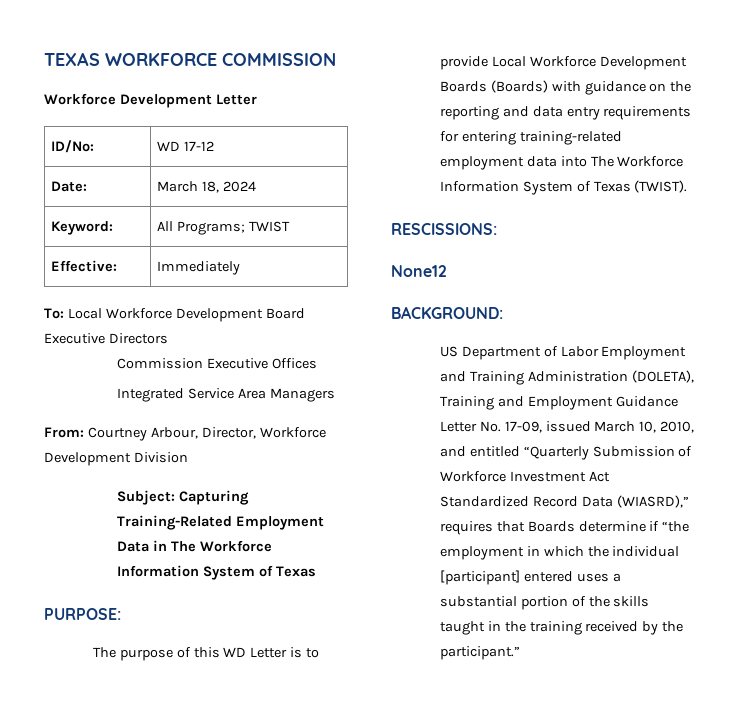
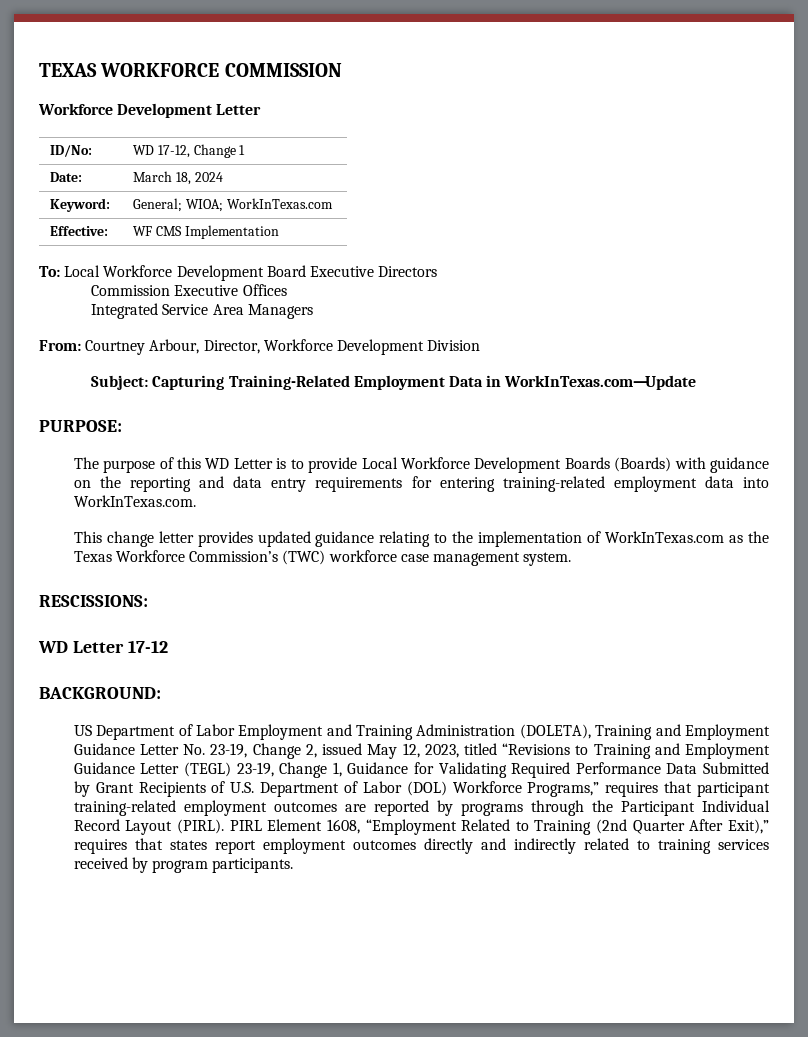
- ID/No: | WD 17-12
+ ID/No: | WD 17-12, Change 1
- Keyword: | All Programs; TWIST
- Effective: | Immediately
+ Keyword: | General; WIOA; WorkInTexas.com
+ Effective: | WF CMS Implementation
- Subject: Capturing Training-Related Employment Data in The Workforce Information System of Texas
+ Subject: Capturing Training-Related Employment Data in WorkInTexas.com―Update
- The purpose of this WD Letter is to provide Local Workforce Development Boards (Boards) with guidance on the reporting and data entry requirements for entering training-related employment data into The Workforce Information System of Texas (TWIST).
+ The purpose of this WD Letter is to provide Local Workforce Development Boards (Boards) with guidance on the reporting and data entry requirements for entering training-related employment data into WorkInTexas.com.
+ This change letter provides updated guidance relating to the implementation of WorkInTexas.com as the Texas Workforce Commission’s (TWC) workforce case management system.
  RESCISSIONS:
- None12
+ WD Letter 17-12
- US Department of Labor Employment and Training Administration (DOLETA), Training and Employment Guidance Letter No. 17-09, issued March 10, 2010, and entitled “Quarterly Submission of Workforce Investment Act Standardized Record Data (WIASRD),” requires that Boards determine if “the employment in which the individual [participant] entered uses a substantial portion of the skills taught in the training received by the participant.”
+ US Department of Labor Employment and Training Administration (DOLETA), Training and Employment Guidance Letter No. 23-19, Change 2, issued May 12, 2023, titled “Revisions to Training and Employment Guidance Letter (TEGL) 23-19, Change 1, Guidance for Validating Required Performance Data Submitted by Grant Recipients of U.S. Department of Labor (DOL) Workforce Programs,” requires that participant training-related employment outcomes are reported by programs through the Participant Individual Record Layout (PIRL). PIRL Element 1608, “Employment Related to Training (2nd Quarter After Exit),” requires that states report employment outcomes directly and indirectly related to training services received by program participants.

